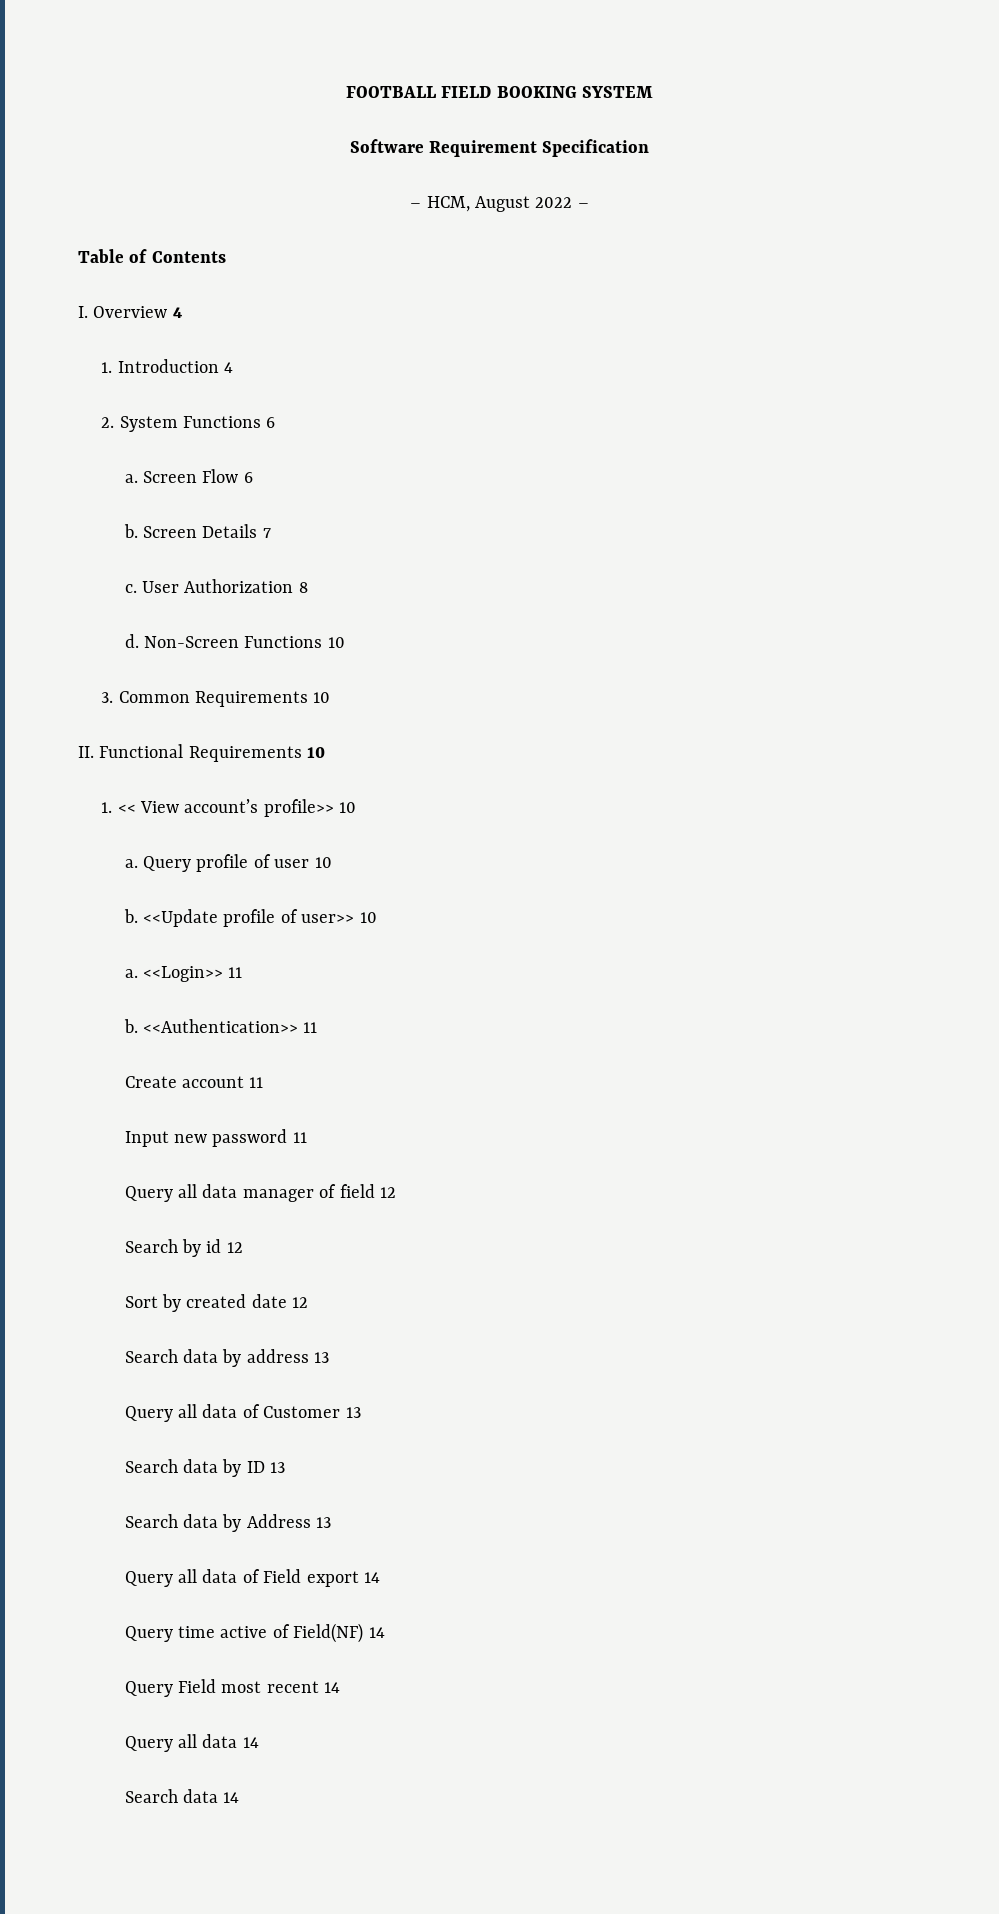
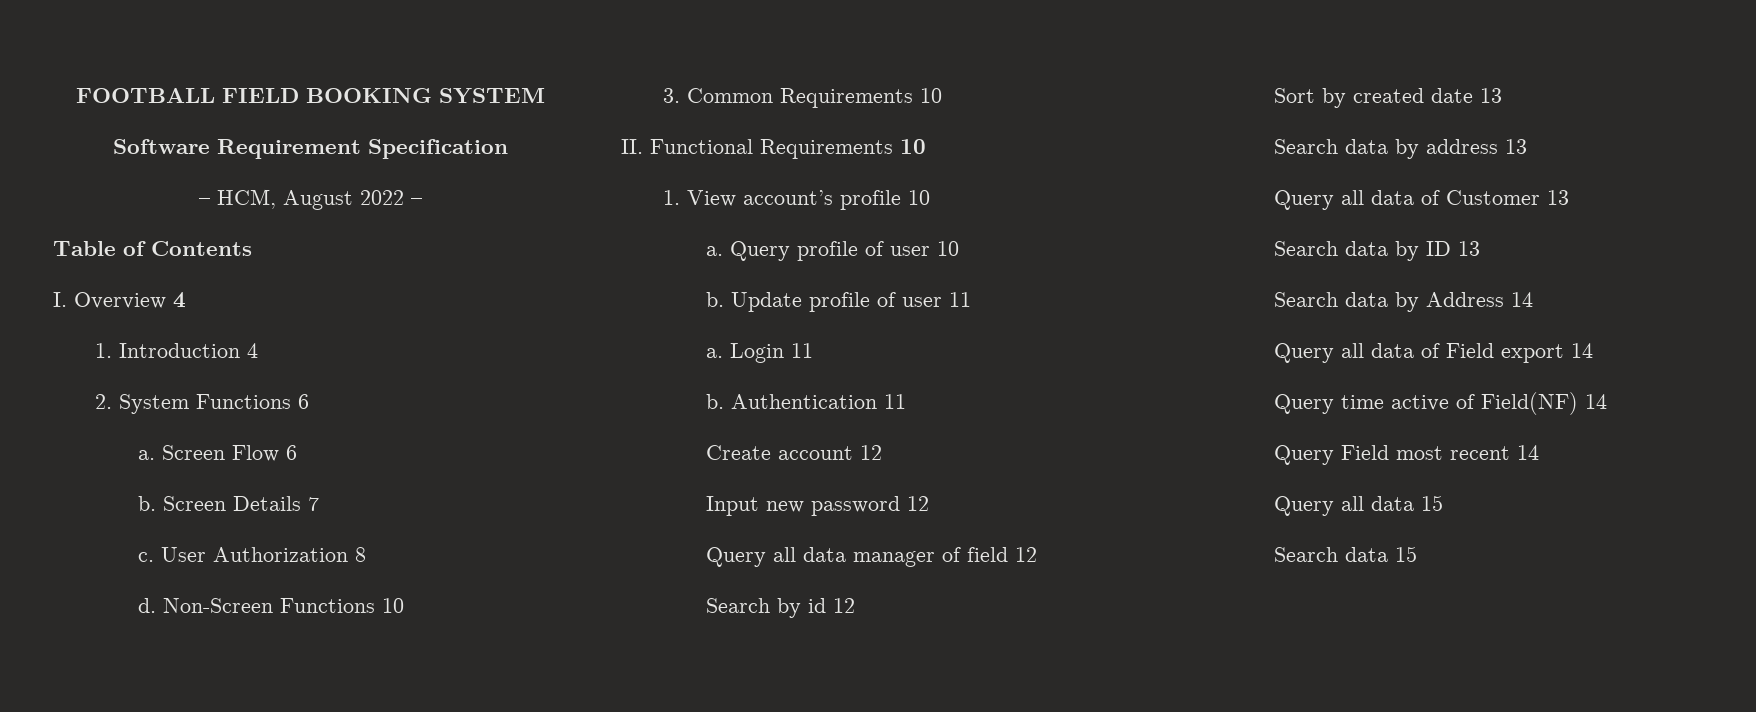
- 1. << View account’s profile>> 10
+ 1. View account’s profile 10
- <<Update profile of user>> 10
- a. <<Login>> 11
+ Update profile of user 11
+ a. Login 11
- <<Authentication>> 11
+ Authentication 11
- Create account 11
+ Create account 12
- Input new password 11
+ Input new password 12
- Sort by created date 12
+ Sort by created date 13
- Search data by Address 13
+ Search data by Address 14
- Query all data 14
- Search data 14
+ Query all data 15
+ Search data 15

